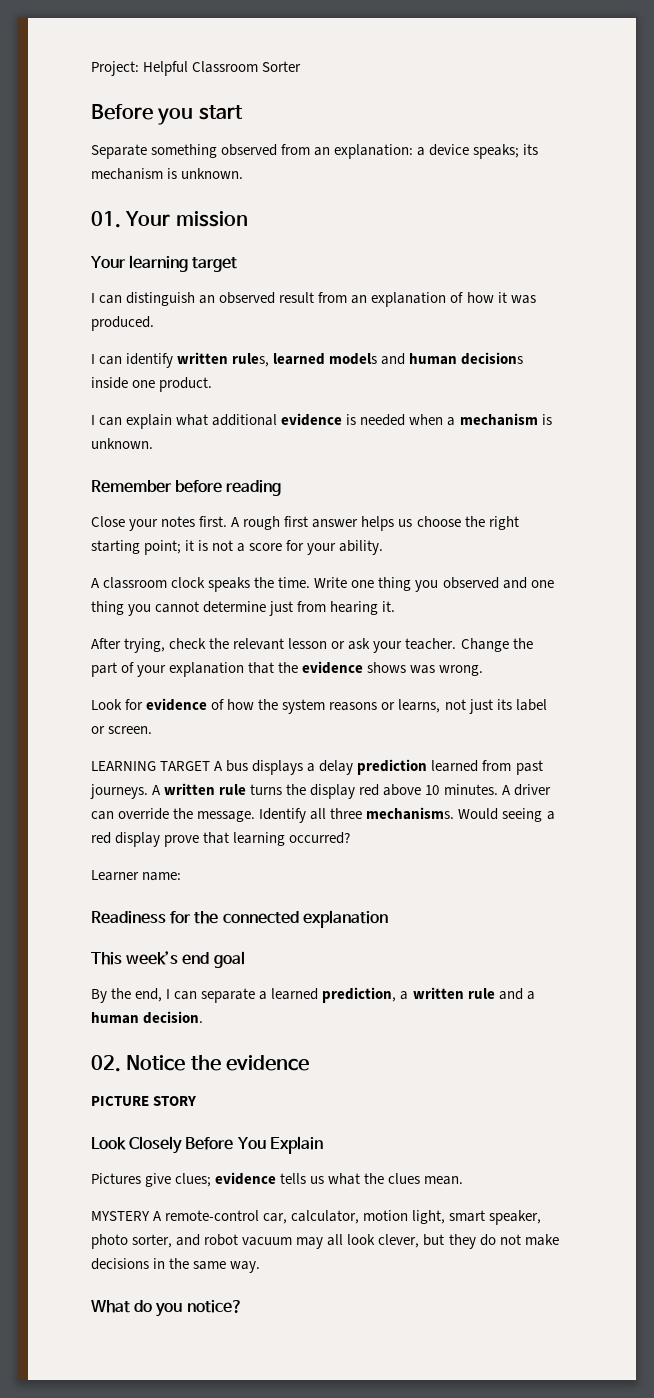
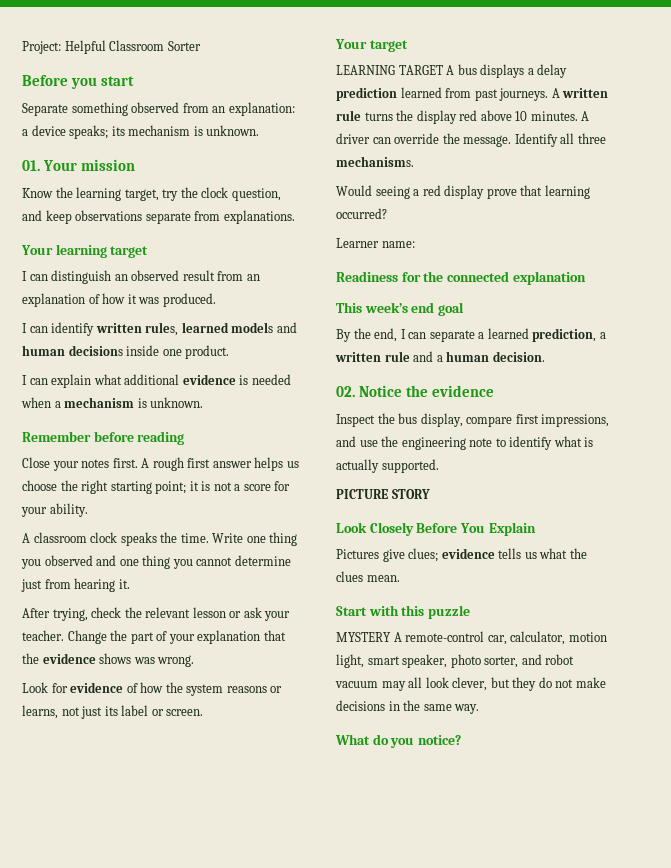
+ Know the learning target, try the clock question, and keep observations separate from explanations.
+ Your target
- Identify all three mechanisms. Would seeing a red display prove that learning occurred?
+ Identify all three mechanisms.
+ Would seeing a red display prove that learning occurred?
+ Inspect the bus display, compare first impressions, and use the engineering note to identify what is actually supported.
+ Start with this puzzle

